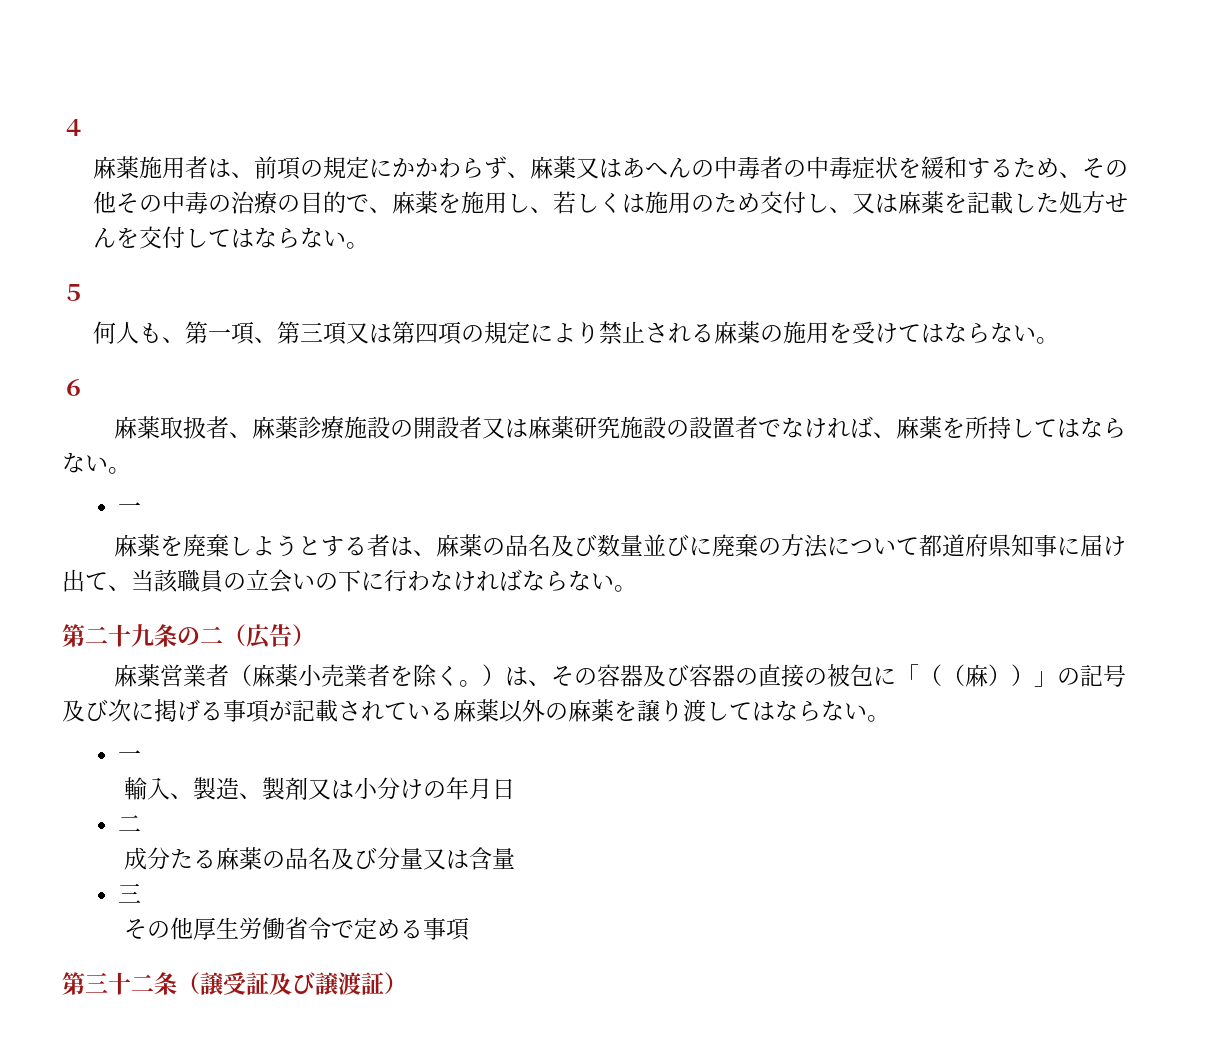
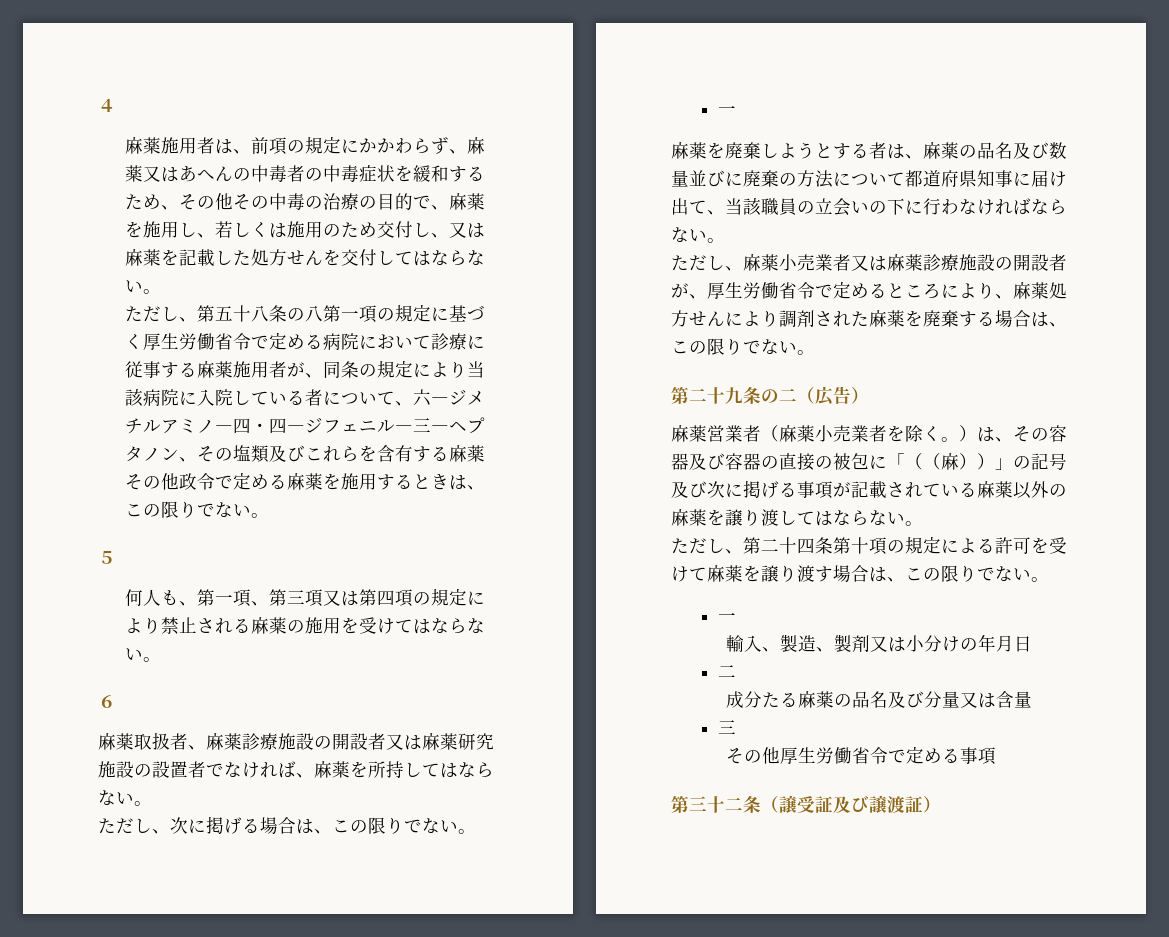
+ ただし、第五十八条の八第一項の規定に基づく厚生労働省令で定める病院において診療に従事する麻薬施用者が、同条の規定により当該病院に入院している者について、六―ジメチルアミノ―四・四―ジフェニル―三―ヘプタノン、その塩類及びこれらを含有する麻薬その他政令で定める麻薬を施用するときは、この限りでない。
+ ただし、次に掲げる場合は、この限りでない。
+ ただし、麻薬小売業者又は麻薬診療施設の開設者が、厚生労働省令で定めるところにより、麻薬処方せんにより調剤された麻薬を廃棄する場合は、この限りでない。
+ ただし、第二十四条第十項の規定による許可を受けて麻薬を譲り渡す場合は、この限りでない。

